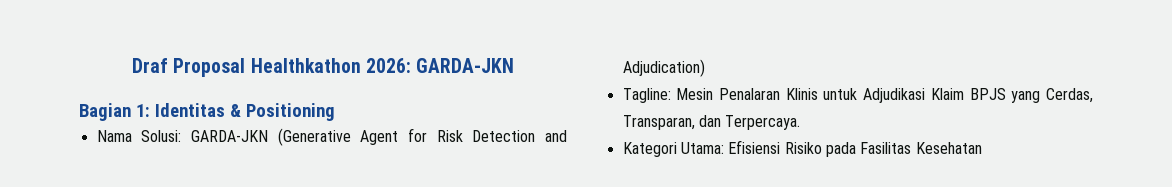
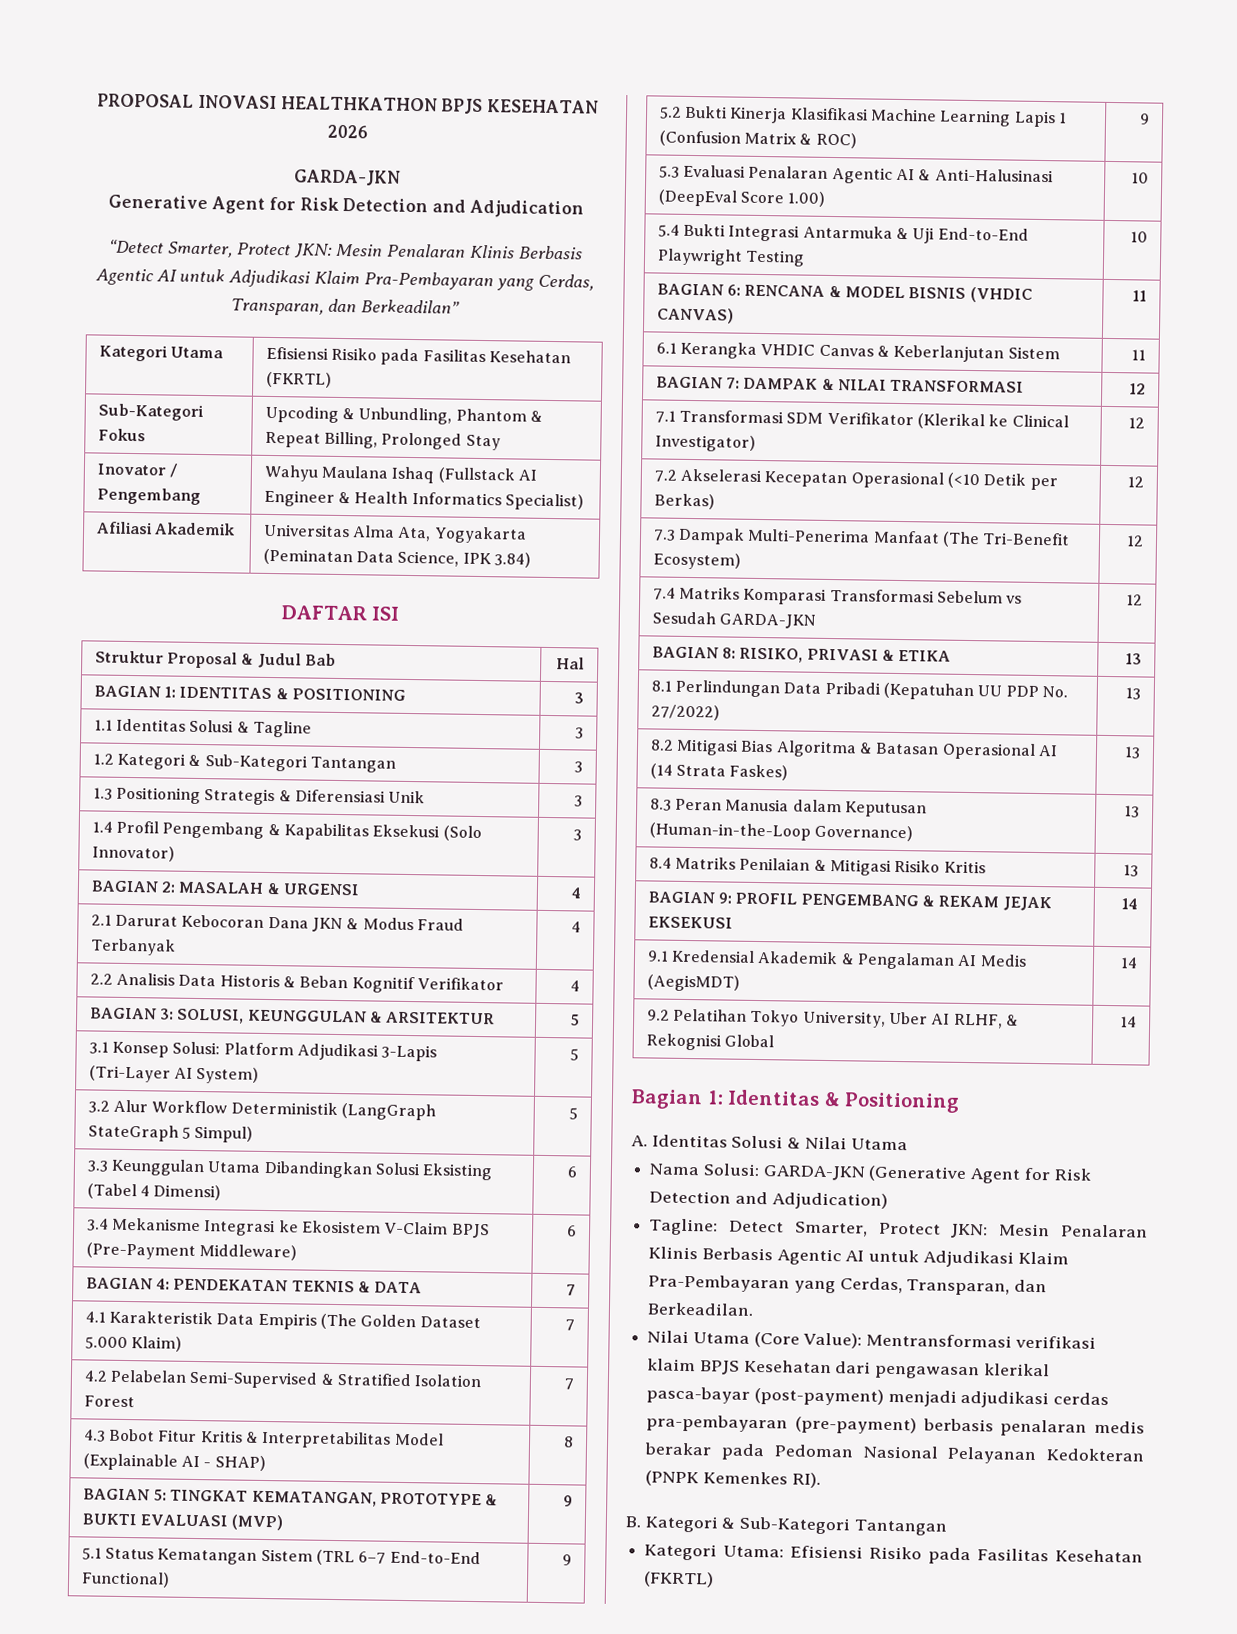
- Draf Proposal Healthkathon 2026: GARDA-JKN
+ PROPOSAL INOVASI HEALTHKATHON BPJS KESEHATAN 2026
+ GARDA-JKN
+ Generative Agent for Risk Detection and Adjudication
+ “Detect Smarter, Protect JKN: Mesin Penalaran Klinis Berbasis Agentic AI untuk Adjudikasi Klaim Pra-Pembayaran yang Cerdas, Transparan, dan Berkeadilan”
+ Kategori Utama | Efisiensi Risiko pada Fasilitas Kesehatan (FKRTL)
+ Sub-Kategori Fokus | Upcoding & Unbundling, Phantom & Repeat Billing, Prolonged Stay
+ Inovator / Pengembang | Wahyu Maulana Ishaq (Fullstack AI Engineer & Health Informatics Specialist)
+ Afiliasi Akademik | Universitas Alma Ata, Yogyakarta (Peminatan Data Science, IPK 3.84)
+ DAFTAR ISI
+ Struktur Proposal & Judul Bab | Hal
+ BAGIAN 1: IDENTITAS & POSITIONING | 3
+ 1.1 Identitas Solusi & Tagline | 3
+ 1.2 Kategori & Sub-Kategori Tantangan | 3
+ 1.3 Positioning Strategis & Diferensiasi Unik | 3
+ 1.4 Profil Pengembang & Kapabilitas Eksekusi (Solo Innovator) | 3
+ BAGIAN 2: MASALAH & URGENSI | 4
+ 2.1 Darurat Kebocoran Dana JKN & Modus Fraud Terbanyak | 4
+ 2.2 Analisis Data Historis & Beban Kognitif Verifikator | 4
+ BAGIAN 3: SOLUSI, KEUNGGULAN & ARSITEKTUR | 5
+ 3.1 Konsep Solusi: Platform Adjudikasi 3-Lapis (Tri-Layer AI System) | 5
+ 3.2 Alur Workflow Deterministik (LangGraph StateGraph 5 Simpul) | 5
+ 3.3 Keunggulan Utama Dibandingkan Solusi Eksisting (Tabel 4 Dimensi) | 6
+ 3.4 Mekanisme Integrasi ke Ekosistem V-Claim BPJS (Pre-Payment Middleware) | 6
+ BAGIAN 4: PENDEKATAN TEKNIS & DATA | 7
+ 4.1 Karakteristik Data Empiris (The Golden Dataset 5.000 Klaim) | 7
+ 4.2 Pelabelan Semi-Supervised & Stratified Isolation Forest | 7
+ 4.3 Bobot Fitur Kritis & Interpretabilitas Model (Explainable AI - SHAP) | 8
+ BAGIAN 5: TINGKAT KEMATANGAN, PROTOTYPE & BUKTI EVALUASI (MVP) | 9
+ 5.1 Status Kematangan Sistem (TRL 6–7 End-to-End Functional) | 9
+ 5.2 Bukti Kinerja Klasifikasi Machine Learning Lapis 1 (Confusion Matrix & ROC) | 9
+ 5.3 Evaluasi Penalaran Agentic AI & Anti-Halusinasi (DeepEval Score 1.00) | 10
+ 5.4 Bukti Integrasi Antarmuka & Uji End-to-End Playwright Testing | 10
+ BAGIAN 6: RENCANA & MODEL BISNIS (VHDIC CANVAS) | 11
+ 6.1 Kerangka VHDIC Canvas & Keberlanjutan Sistem | 11
+ BAGIAN 7: DAMPAK & NILAI TRANSFORMASI | 12
+ 7.1 Transformasi SDM Verifikator (Klerikal ke Clinical Investigator) | 12
+ 7.2 Akselerasi Kecepatan Operasional (<10 Detik per Berkas) | 12
+ 7.3 Dampak Multi-Penerima Manfaat (The Tri-Benefit Ecosystem) | 12
+ 7.4 Matriks Komparasi Transformasi Sebelum vs Sesudah GARDA-JKN | 12
+ BAGIAN 8: RISIKO, PRIVASI & ETIKA | 13
+ 8.1 Perlindungan Data Pribadi (Kepatuhan UU PDP No. 27/2022) | 13
+ 8.2 Mitigasi Bias Algoritma & Batasan Operasional AI (14 Strata Faskes) | 13
+ 8.3 Peran Manusia dalam Keputusan (Human-in-the-Loop Governance) | 13
+ 8.4 Matriks Penilaian & Mitigasi Risiko Kritis | 13
+ BAGIAN 9: PROFIL PENGEMBANG & REKAM JEJAK EKSEKUSI | 14
+ 9.1 Kredensial Akademik & Pengalaman AI Medis (AegisMDT) | 14
+ 9.2 Pelatihan Tokyo University, Uber AI RLHF, & Rekognisi Global | 14
+ A. Identitas Solusi & Nilai Utama
- Tagline: Mesin Penalaran Klinis untuk Adjudikasi Klaim BPJS yang Cerdas, Transparan, dan Terpercaya.
+ Tagline: Detect Smarter, Protect JKN: Mesin Penalaran Klinis Berbasis Agentic AI untuk Adjudikasi Klaim Pra-Pembayaran yang Cerdas, Transparan, dan Berkeadilan.
+ Nilai Utama (Core Value): Mentransformasi verifikasi klaim BPJS Kesehatan dari pengawasan klerikal pasca-bayar (post-payment) menjadi adjudikasi cerdas pra-pembayaran (pre-payment) berbasis penalaran medis berakar pada Pedoman Nasional Pelayanan Kedokteran (PNPK Kemenkes RI).
+ B. Kategori & Sub-Kategori Tantangan
- Kategori Utama: Efisiensi Risiko pada Fasilitas Kesehatan
+ Kategori Utama: Efisiensi Risiko pada Fasilitas Kesehatan (FKRTL)

